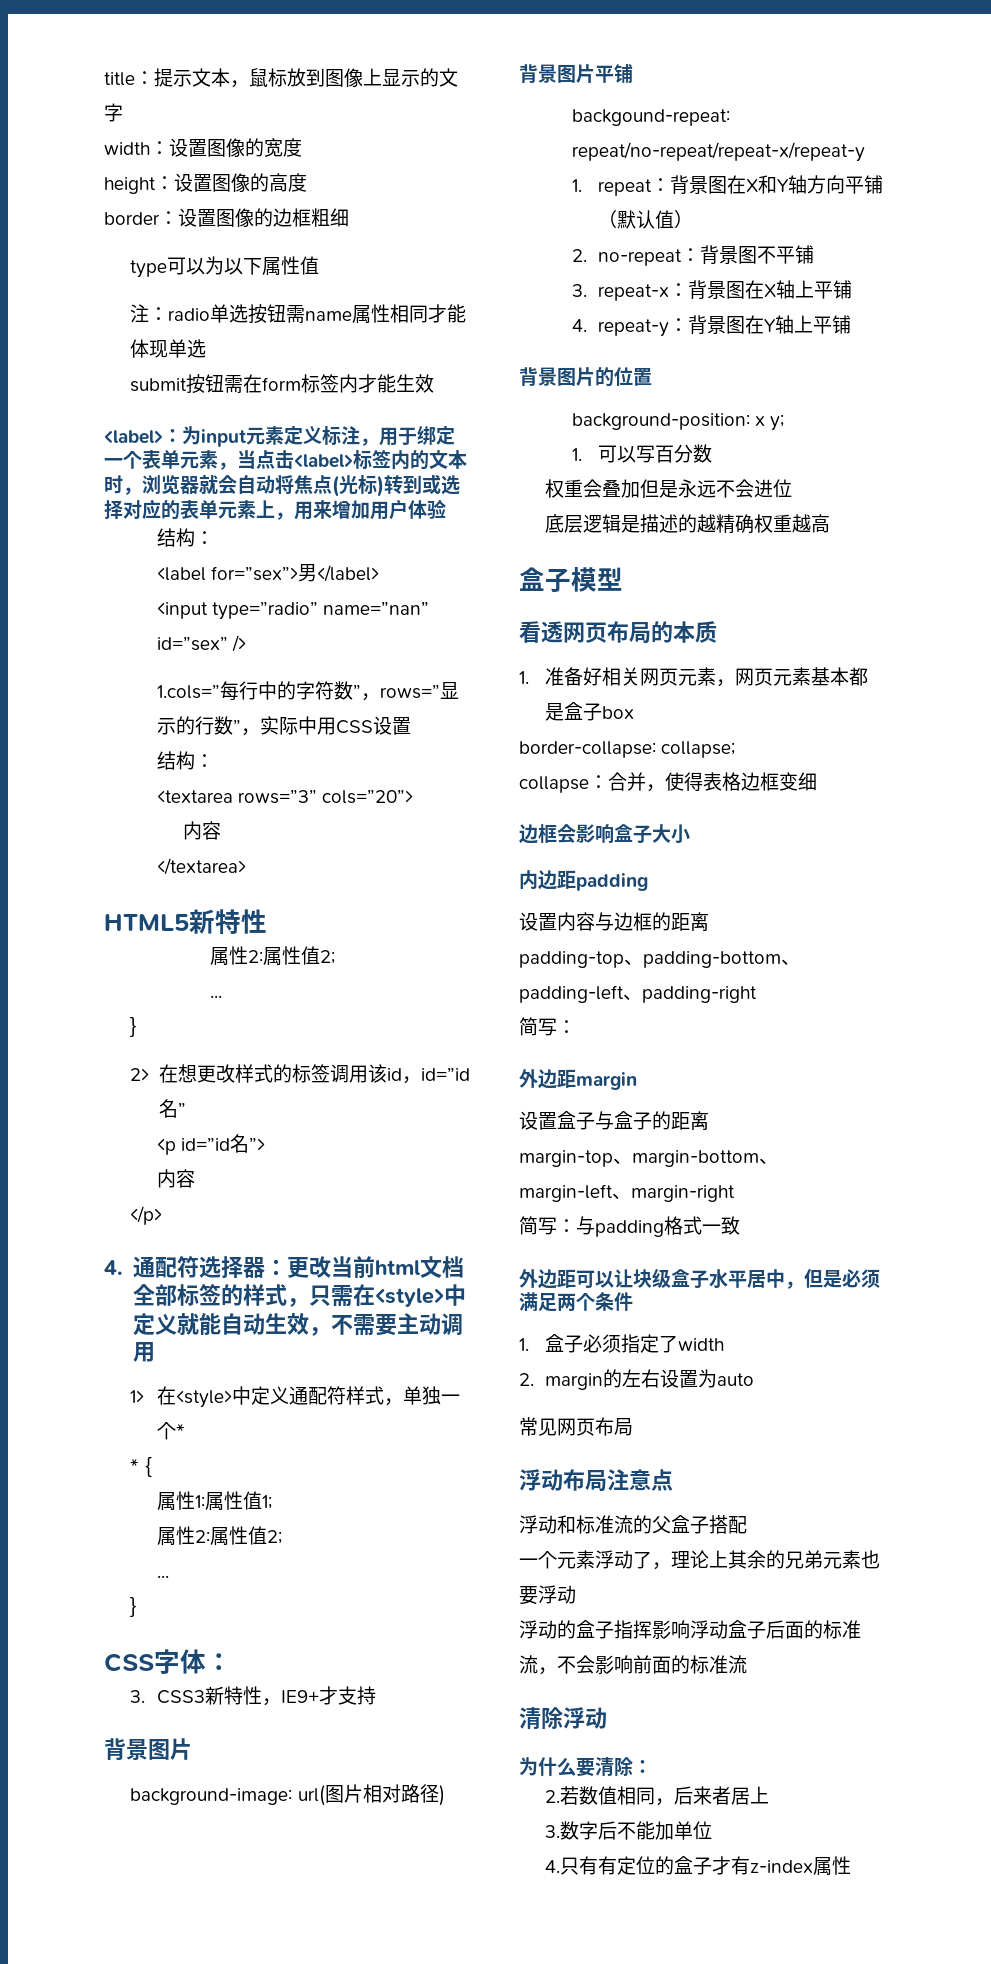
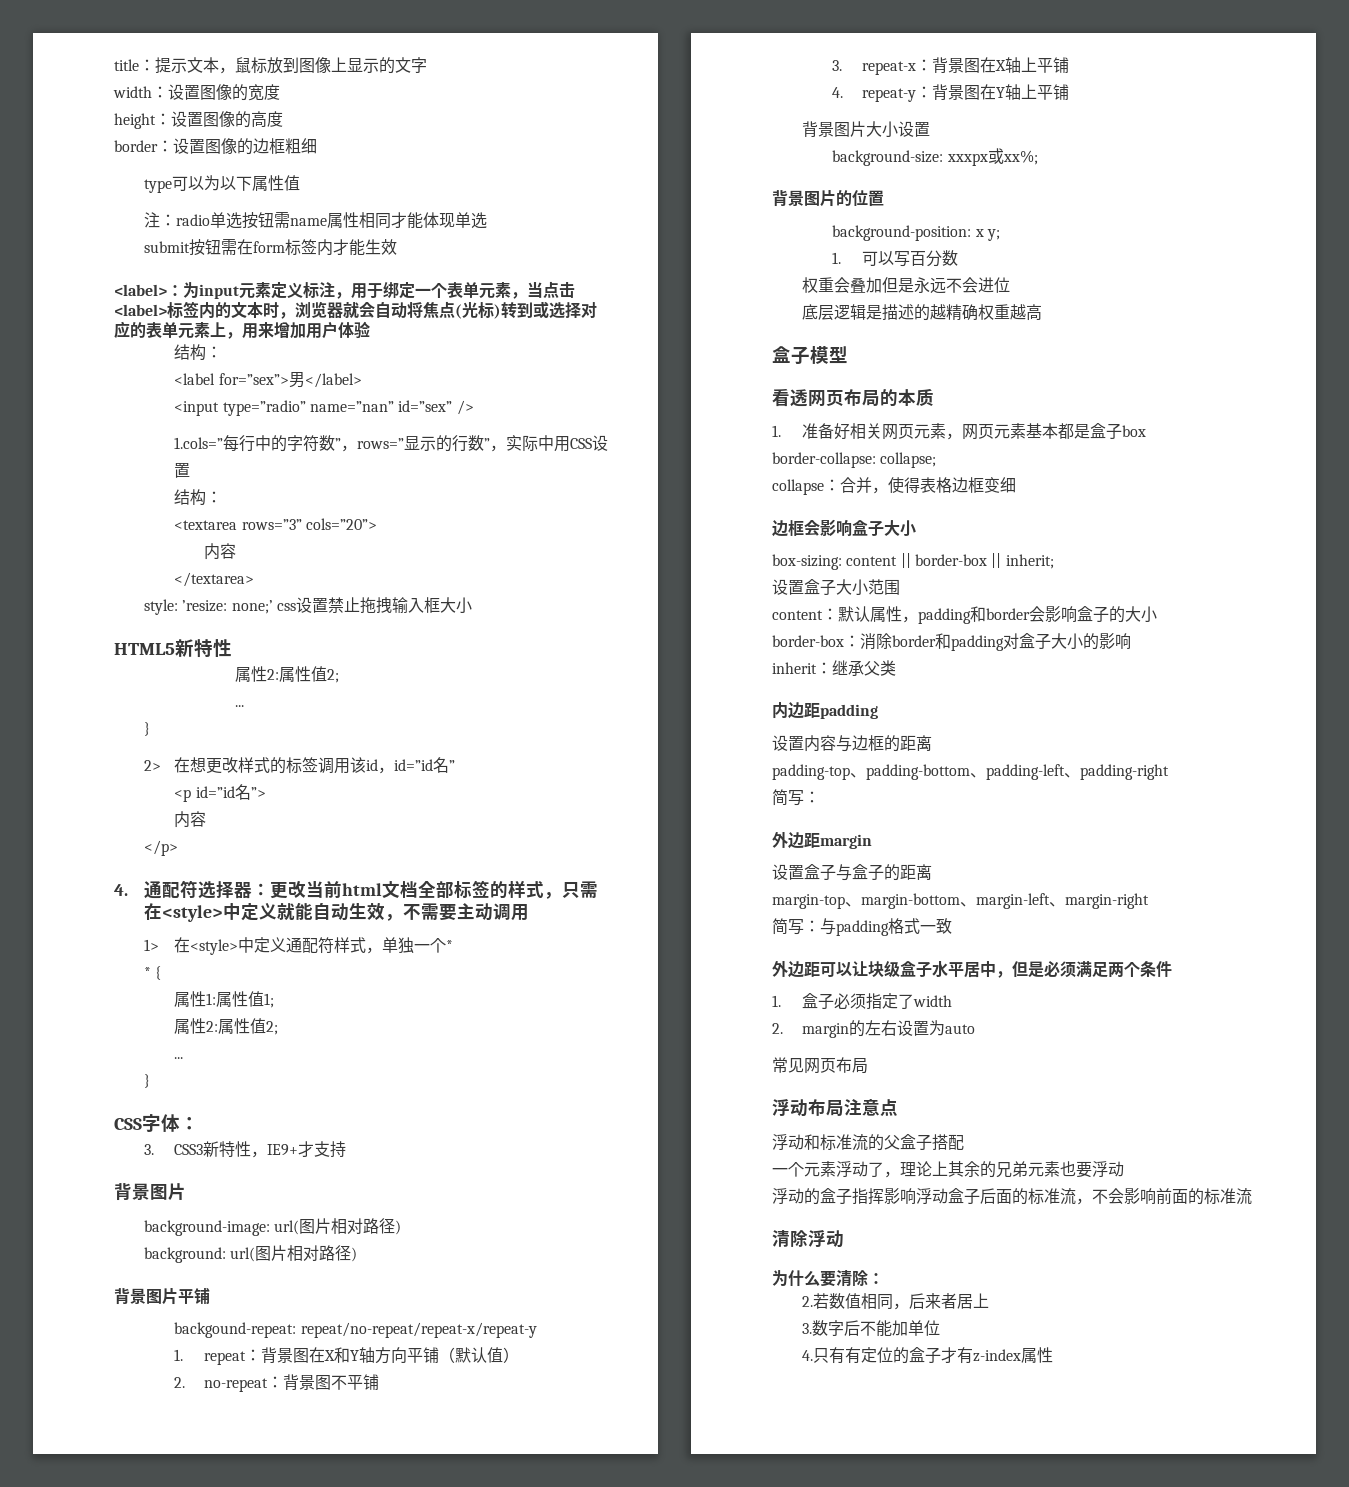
+ style: ’resize: none;’ css设置禁止拖拽输入框大小
+ background: url(图片相对路径)
+ 背景图片大小设置
+ background-size: xxxpx或xx%;
+ box-sizing: content || border-box || inherit;
+ 设置盒子大小范围
+ content：默认属性，padding和border会影响盒子的大小
+ border-box：消除border和padding对盒子大小的影响
+ inherit：继承父类

